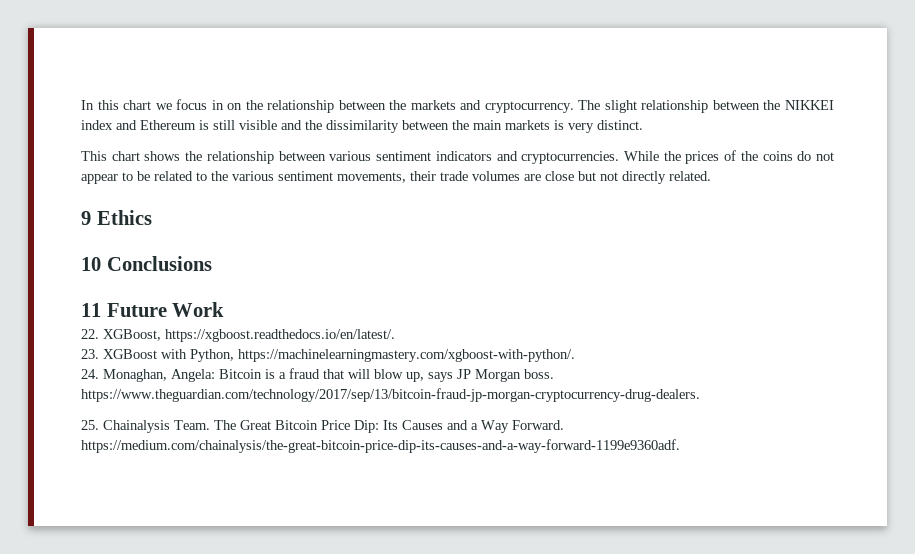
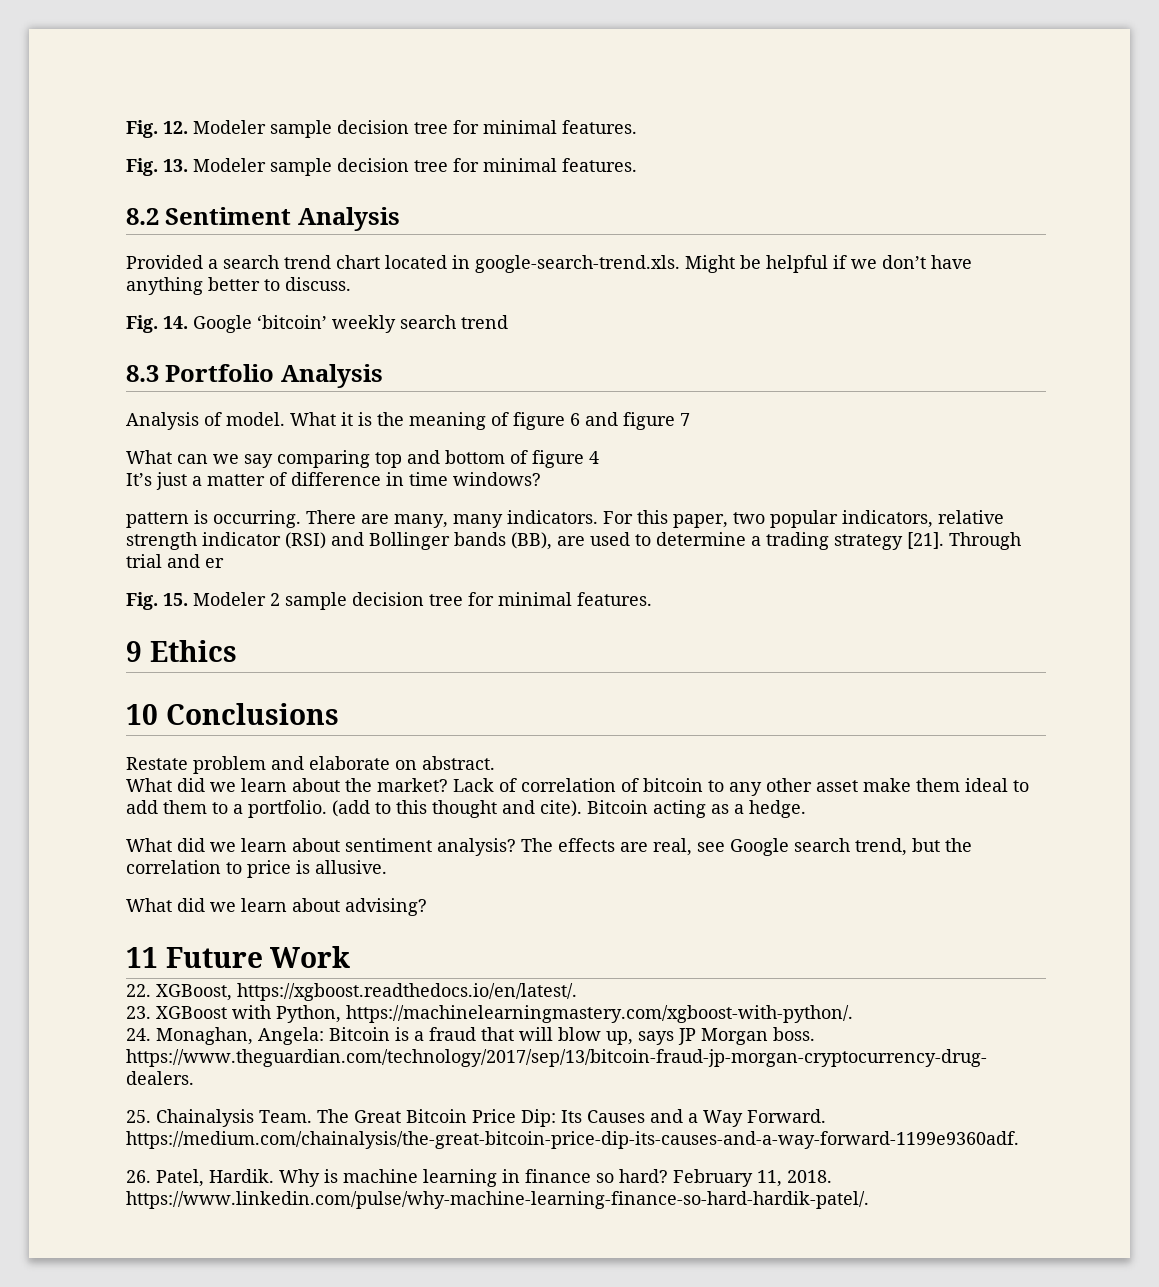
- In this chart we focus in on the relationship between the markets and cryptocurrency. The slight relationship between the NIKKEI index and Ethereum is still visible and the dissimilarity between the main markets is very distinct.
- This chart shows the relationship between various sentiment indicators and cryptocurrencies. While the prices of the coins do not appear to be related to the various sentiment movements, their trade volumes are close but not directly related.
+ Fig. 12. Modeler sample decision tree for minimal features.
+ Fig. 13. Modeler sample decision tree for minimal features.
+ 8.2 Sentiment Analysis
+ Provided a search trend chart located in google-search-trend.xls. Might be helpful if we don’t have anything better to discuss.
+ Fig. 14. Google ‘bitcoin’ weekly search trend
+ 8.3 Portfolio Analysis
+ Analysis of model. What it is the meaning of figure 6 and figure 7
+ What can we say comparing top and bottom of figure 4
+ It’s just a matter of difference in time windows?
+ pattern is occurring. There are many, many indicators. For this paper, two popular indicators, relative strength indicator (RSI) and Bollinger bands (BB), are used to determine a trading strategy [21]. Through trial and er
+ Fig. 15. Modeler 2 sample decision tree for minimal features.
  9 Ethics
  10 Conclusions
+ Restate problem and elaborate on abstract.
+ What did we learn about the market? Lack of correlation of bitcoin to any other asset make them ideal to add them to a portfolio. (add to this thought and cite). Bitcoin acting as a hedge.
+ What did we learn about sentiment analysis? The effects are real, see Google search trend, but the correlation to price is allusive.
+ What did we learn about advising?
+ 26. Patel, Hardik. Why is machine learning in finance so hard? February 11, 2018. https://www.linkedin.com/pulse/why-machine-learning-finance-so-hard-hardik-patel/.

